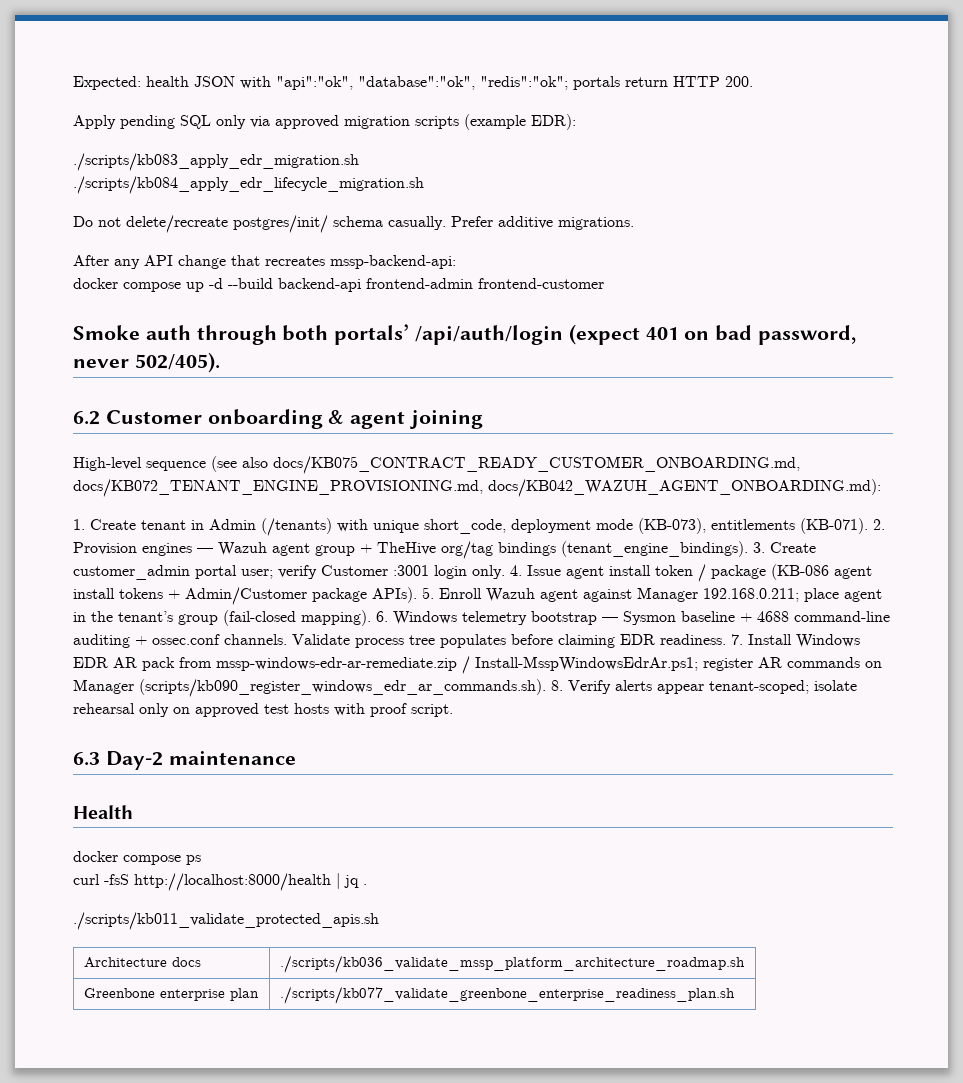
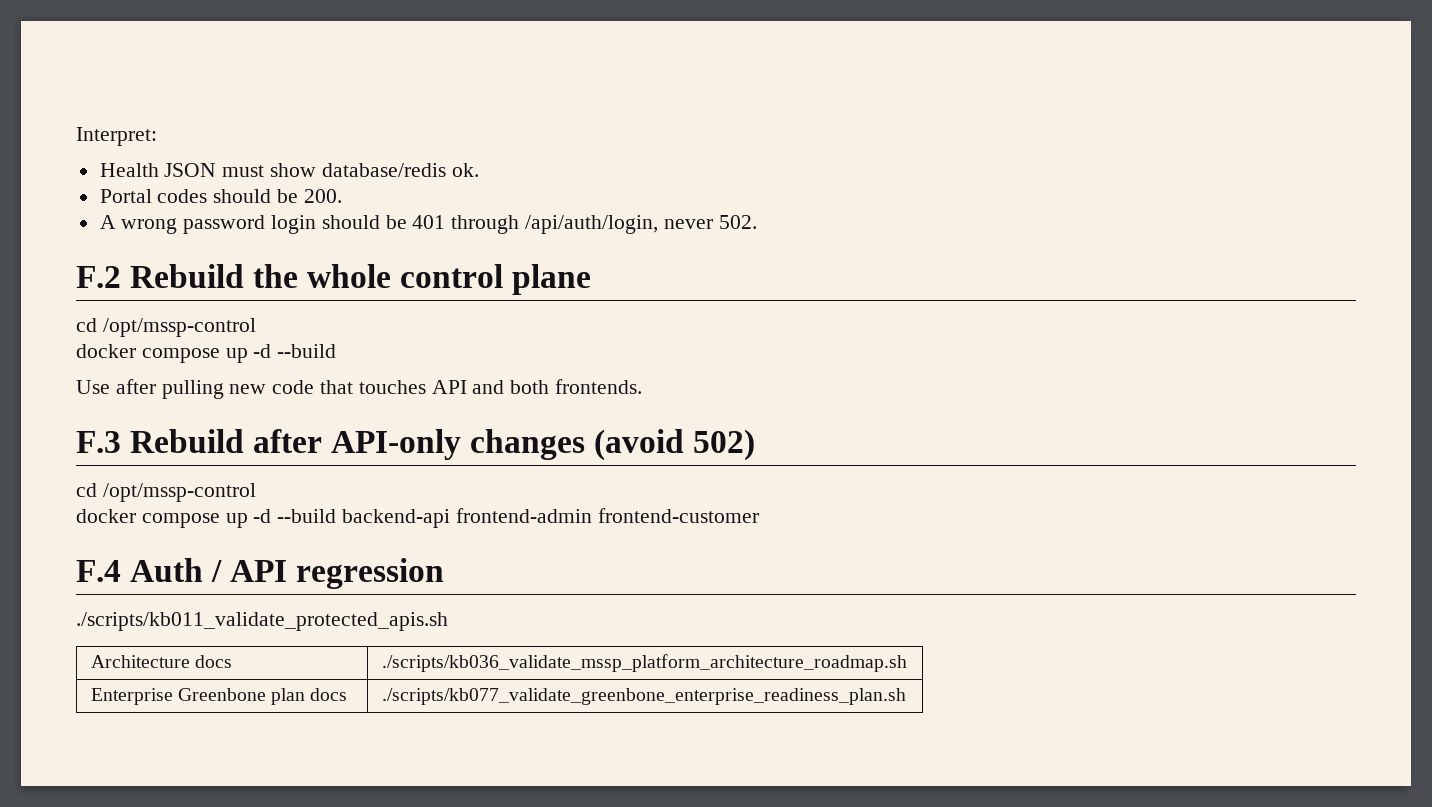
- Expected: health JSON with "api":"ok", "database":"ok", "redis":"ok"; portals return HTTP 200.
- Apply pending SQL only via approved migration scripts (example EDR):
- ./scripts/kb083_apply_edr_migration.sh
- ./scripts/kb084_apply_edr_lifecycle_migration.sh
- Do not delete/recreate postgres/init/ schema casually. Prefer additive migrations.
- After any API change that recreates mssp-backend-api:
+ Interpret:
+ Health JSON must show database/redis ok.
+ Portal codes should be 200.
+ A wrong password login should be 401 through /api/auth/login, never 502.
+ F.2 Rebuild the whole control plane
+ cd /opt/mssp-control
+ docker compose up -d --build
+ Use after pulling new code that touches API and both frontends.
+ F.3 Rebuild after API-only changes (avoid 502)
+ cd /opt/mssp-control
- Smoke auth through both portals’ /api/auth/login (expect 401 on bad password, never 502/405).
- 6.2 Customer onboarding & agent joining
- High-level sequence (see also docs/KB075_CONTRACT_READY_CUSTOMER_ONBOARDING.md, docs/KB072_TENANT_ENGINE_PROVISIONING.md, docs/KB042_WAZUH_AGENT_ONBOARDING.md):
- 1. Create tenant in Admin (/tenants) with unique short_code, deployment mode (KB-073), entitlements (KB-071). 2. Provision engines — Wazuh agent group + TheHive org/tag bindings (tenant_engine_bindings). 3. Create customer_admin portal user; verify Customer :3001 login only. 4. Issue agent install token / package (KB-086 agent install tokens + Admin/Customer package APIs). 5. Enroll Wazuh agent against Manager 192.168.0.211; place agent in the tenant’s group (fail-closed mapping). 6. Windows telemetry bootstrap — Sysmon baseline + 4688 command-line auditing + ossec.conf channels. Validate process tree populates before claiming EDR readiness. 7. Install Windows EDR AR pack from mssp-windows-edr-ar-remediate.zip / Install-MsspWindowsEdrAr.ps1; register AR commands on Manager (scripts/kb090_register_windows_edr_ar_commands.sh). 8. Verify alerts appear tenant-scoped; isolate rehearsal only on approved test hosts with proof script.
- 6.3 Day-2 maintenance
- Health
- docker compose ps
- curl -fsS http://localhost:8000/health | jq .
+ F.4 Auth / API regression
- Greenbone enterprise plan | ./scripts/kb077_validate_greenbone_enterprise_readiness_plan.sh
+ Enterprise Greenbone plan docs | ./scripts/kb077_validate_greenbone_enterprise_readiness_plan.sh

